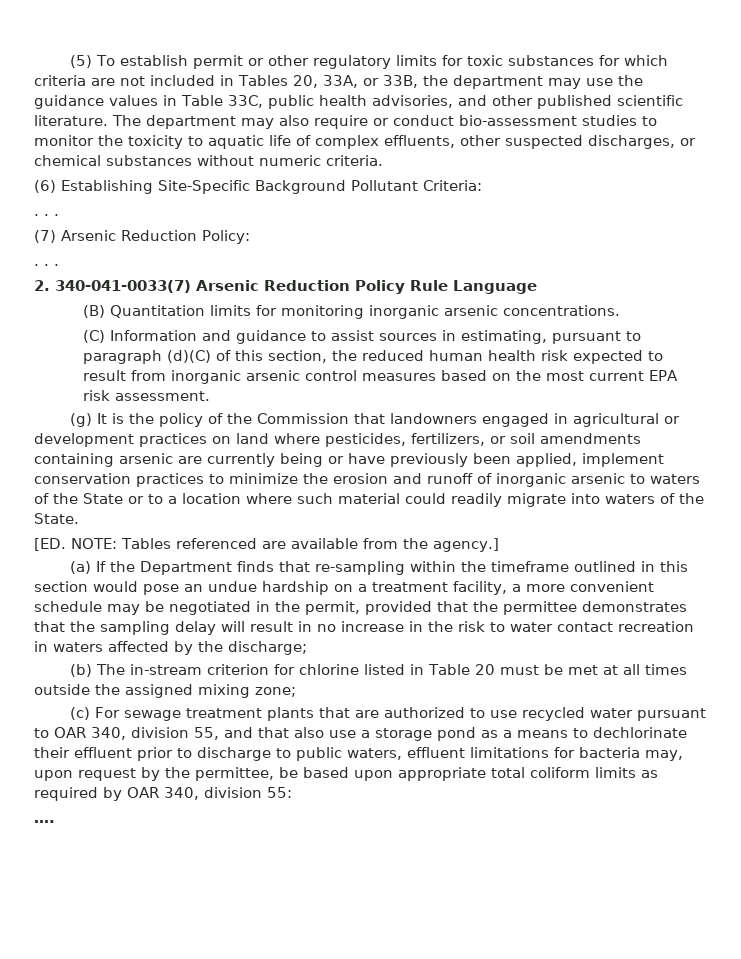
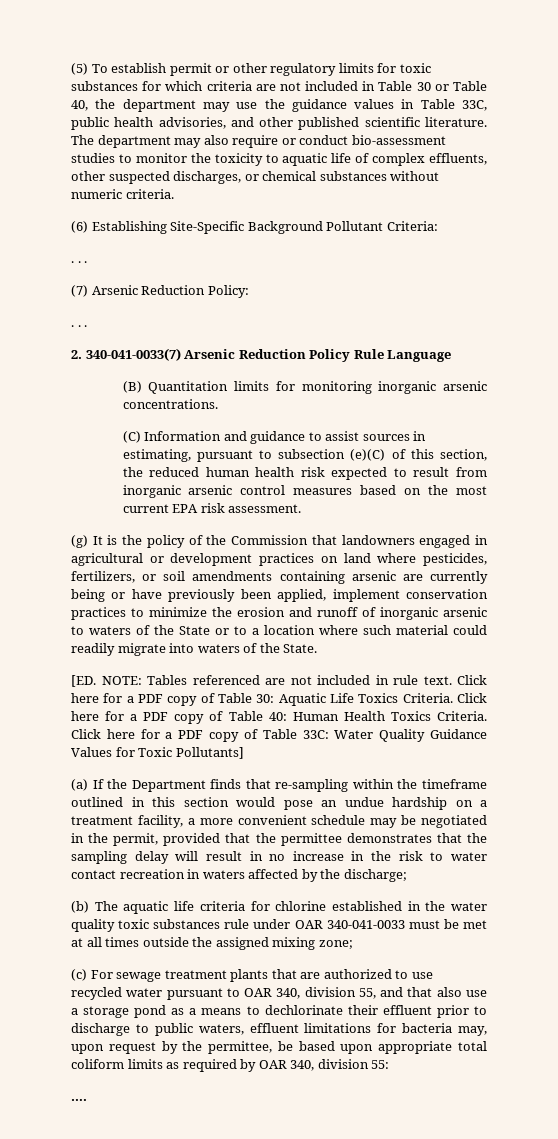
- (5) To establish permit or other regulatory limits for toxic substances for which criteria are not included in Tables 20, 33A, or 33B, the department may use the guidance values in Table 33C, public health advisories, and other published scientific literature.
+ (5) To establish permit or other regulatory limits for toxic substances for which criteria are not included in Table 30 or Table 40, the department may use the guidance values in Table 33C, public health advisories, and other published scientific literature.
- (C) Information and guidance to assist sources in estimating, pursuant to paragraph (d)(C) of this section, the reduced human health risk expected to result from inorganic arsenic control measures based on the most current EPA risk assessment.
+ (C) Information and guidance to assist sources in estimating, pursuant to subsection (e)(C) of this section, the reduced human health risk expected to result from inorganic arsenic control measures based on the most current EPA risk assessment.
- [ED. NOTE: Tables referenced are available from the agency.]
+ [ED. NOTE: Tables referenced are not included in rule text. Click here for a PDF copy of Table 30: Aquatic Life Toxics Criteria. Click here for a PDF copy of Table 40: Human Health Toxics Criteria. Click here for a PDF copy of Table 33C: Water Quality Guidance Values for Toxic Pollutants]
- (b) The in-stream criterion for chlorine listed in Table 20 must be met at all times outside the assigned mixing zone;
+ (b) The aquatic life criteria for chlorine established in the water quality toxic substances rule under OAR 340-041-0033 must be met at all times outside the assigned mixing zone;

